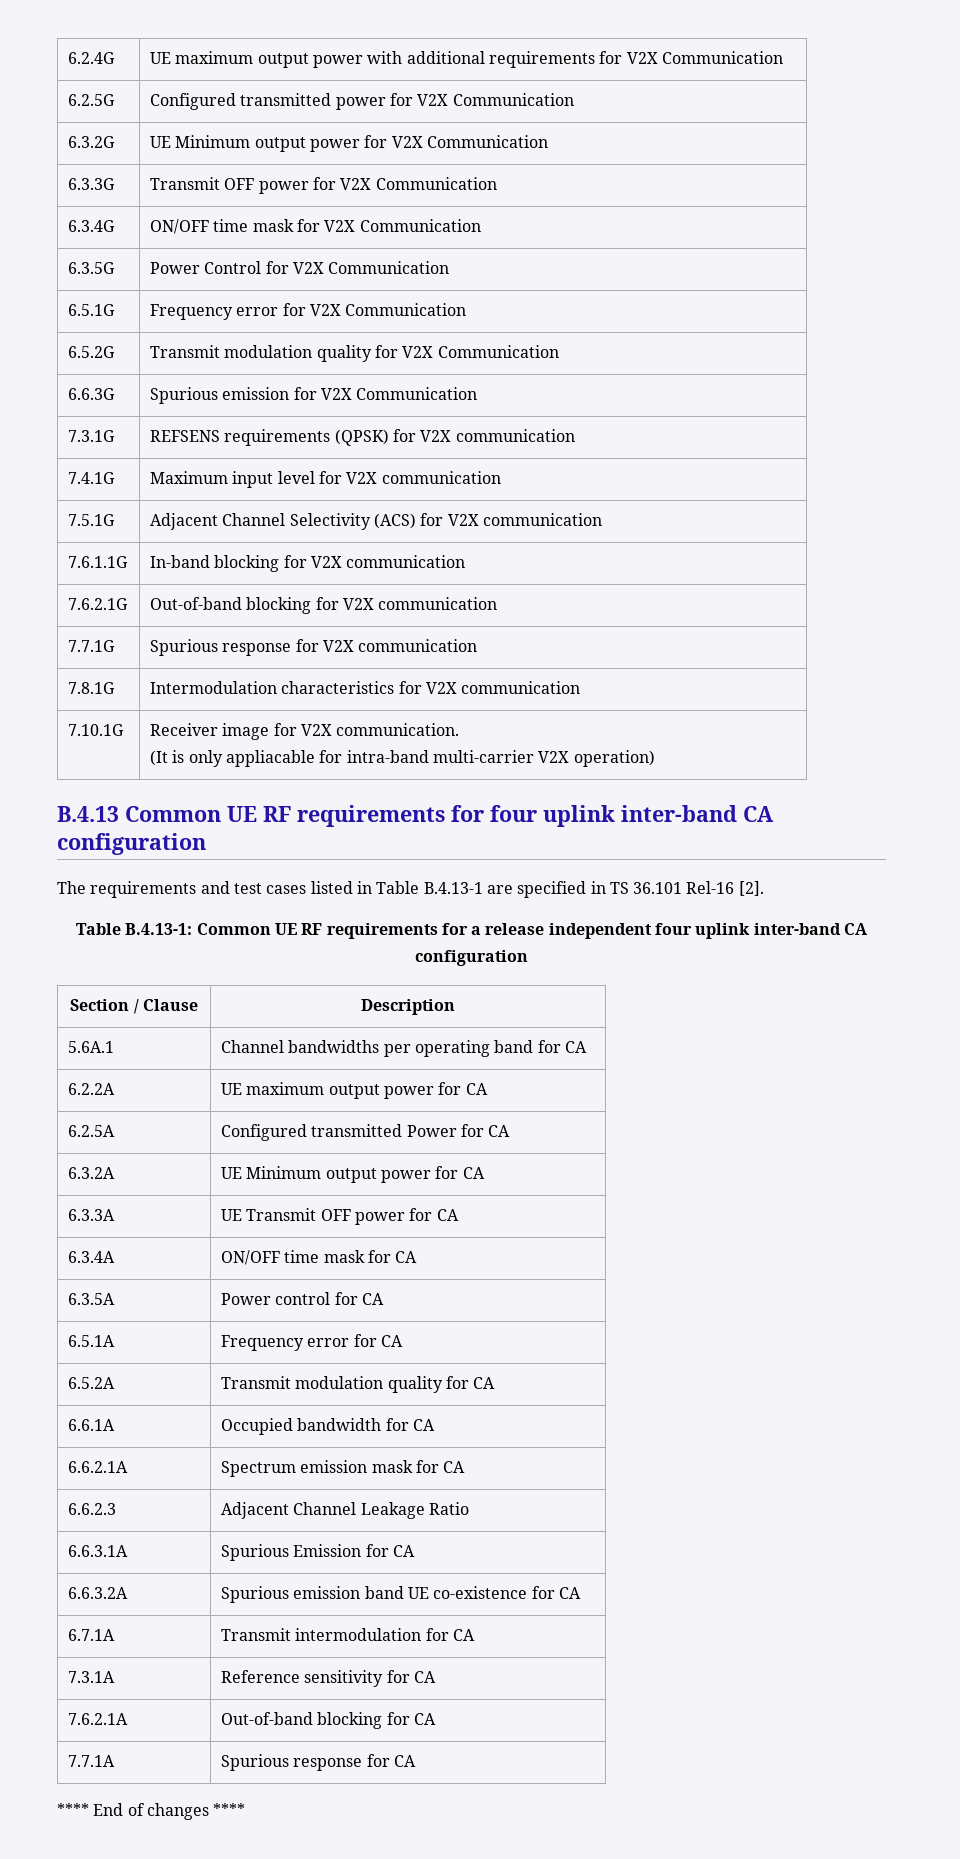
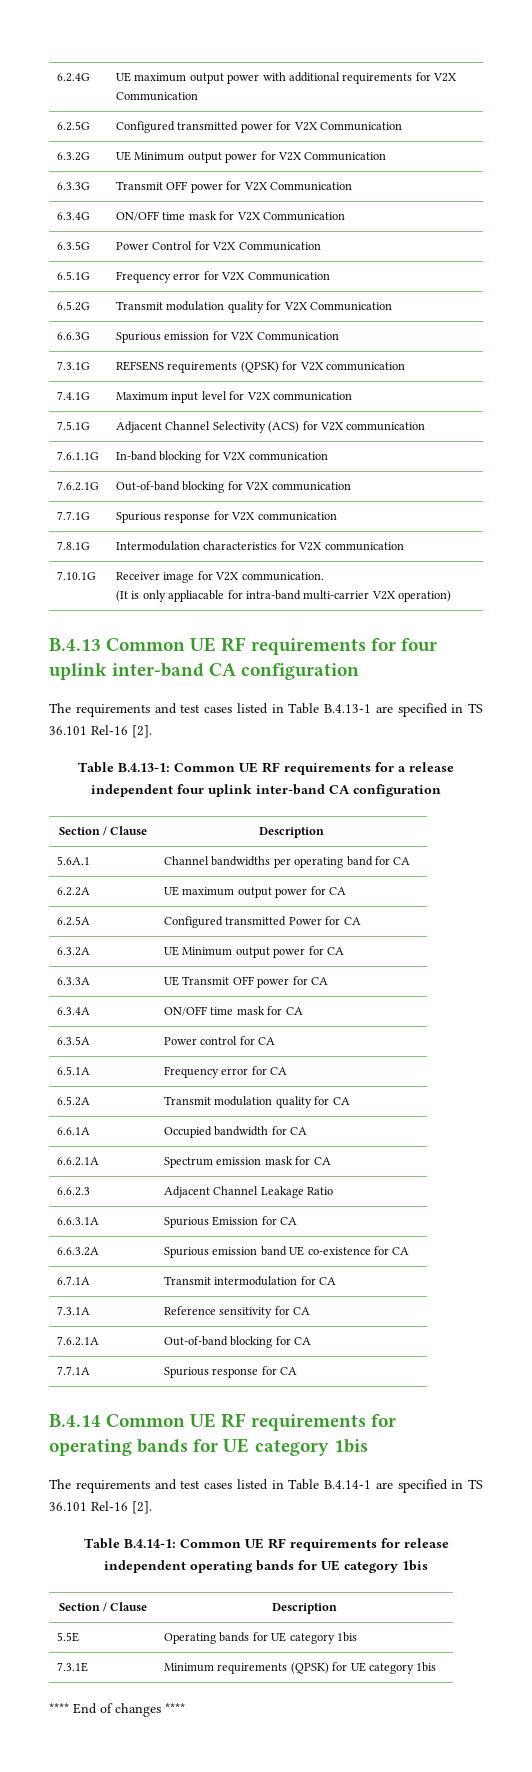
+ B.4.14 Common UE RF requirements for operating bands for UE category 1bis
+ The requirements and test cases listed in Table B.4.14-1 are specified in TS 36.101 Rel-16 [2].
+ Table B.4.14-1: Common UE RF requirements for release independent operating bands for UE category 1bis
+ Section / Clause | Description
+ 5.5E | Operating bands for UE category 1bis
+ 7.3.1E | Minimum requirements (QPSK) for UE category 1bis

